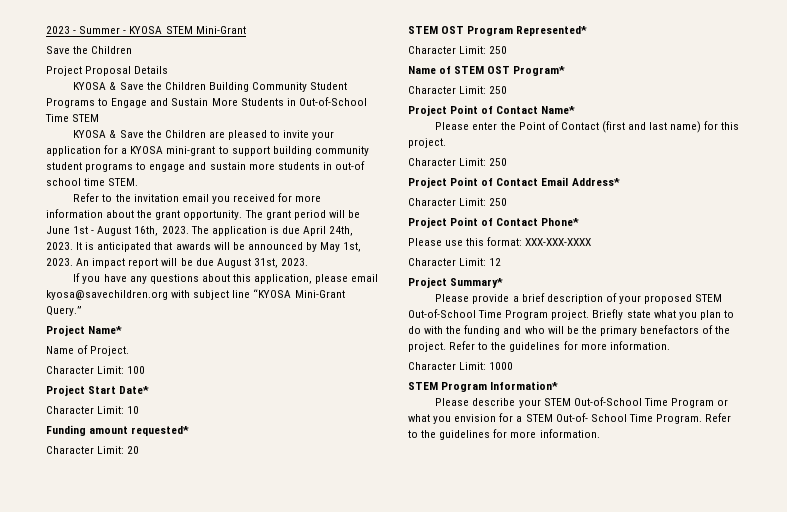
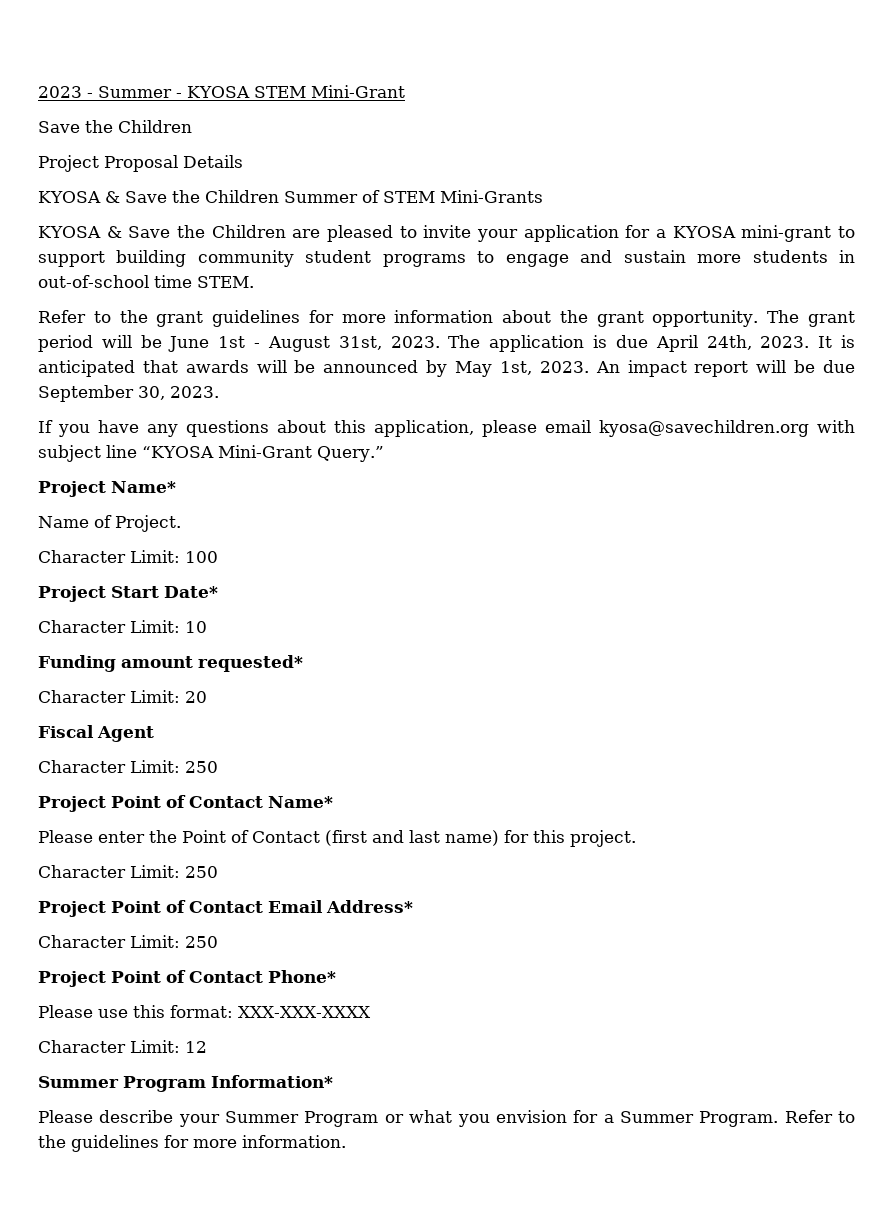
- KYOSA & Save the Children Building Community Student Programs to Engage and Sustain More Students in Out-of-School Time STEM
+ KYOSA & Save the Children Summer of STEM Mini-Grants
- KYOSA & Save the Children are pleased to invite your application for a KYOSA mini-grant to support building community student programs to engage and sustain more students in out-of school time STEM.
+ KYOSA & Save the Children are pleased to invite your application for a KYOSA mini-grant to support building community student programs to engage and sustain more students in out-of-school time STEM.
- Refer to the invitation email you received for more information about the grant opportunity.
+ Refer to the grant guidelines for more information about the grant opportunity.
- The grant period will be June 1st - August 16th, 2023.
+ The grant period will be June 1st - August 31st, 2023.
- An impact report will be due August 31st, 2023.
+ An impact report will be due September 30, 2023.
- STEM OST Program Represented*
- Character Limit: 250
- Name of STEM OST Program*
+ Fiscal Agent
- Project Summary*
- Please provide a brief description of your proposed STEM Out-of-School Time Program project. Briefly state what you plan to do with the funding and who will be the primary benefactors of the project. Refer to the guidelines for more information.
- Character Limit: 1000
- STEM Program Information*
+ Summer Program Information*
- Please describe your STEM Out-of-School Time Program or what you envision for a STEM Out-of- School Time Program.
+ Please describe your Summer Program or what you envision for a Summer Program.

